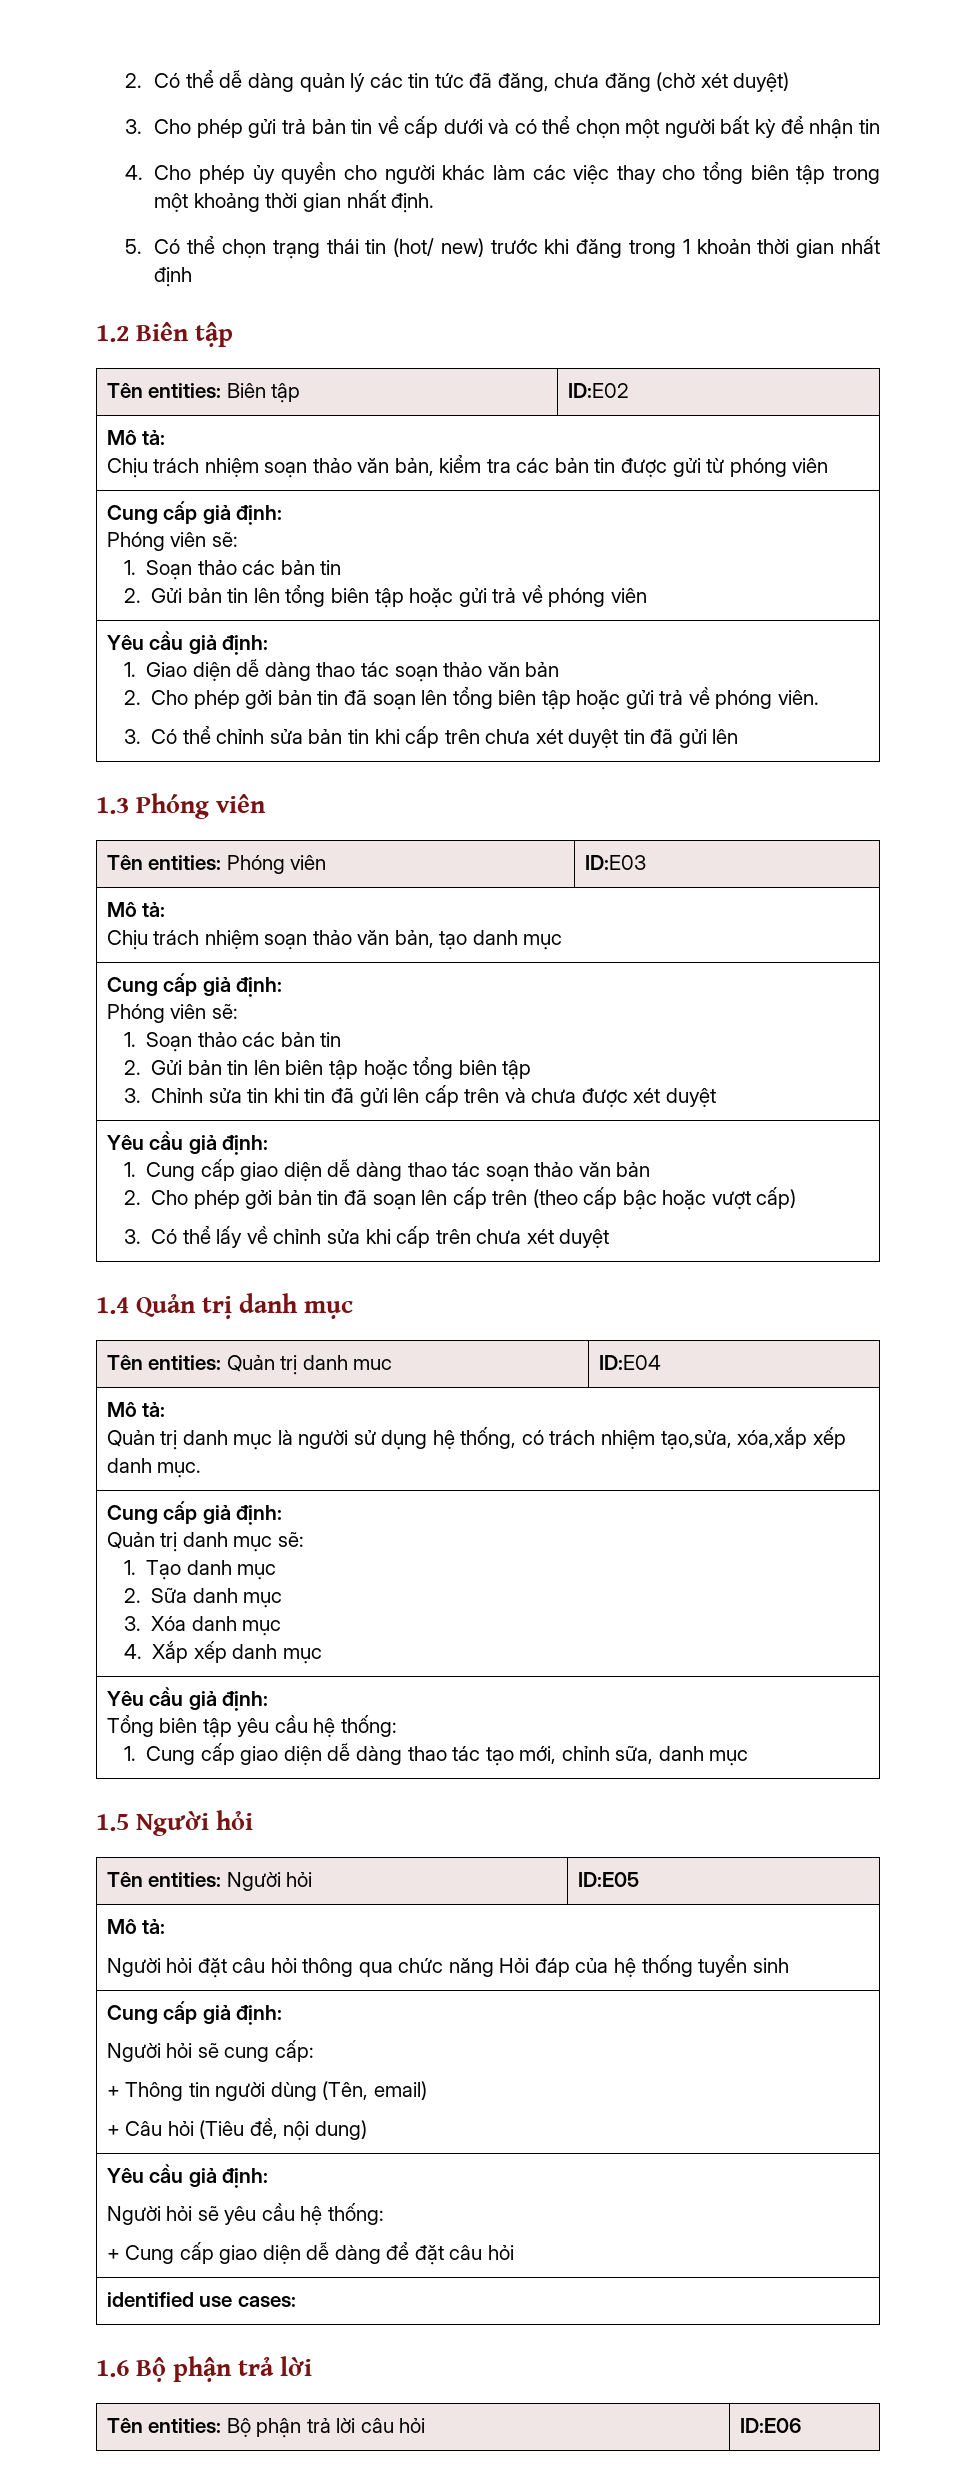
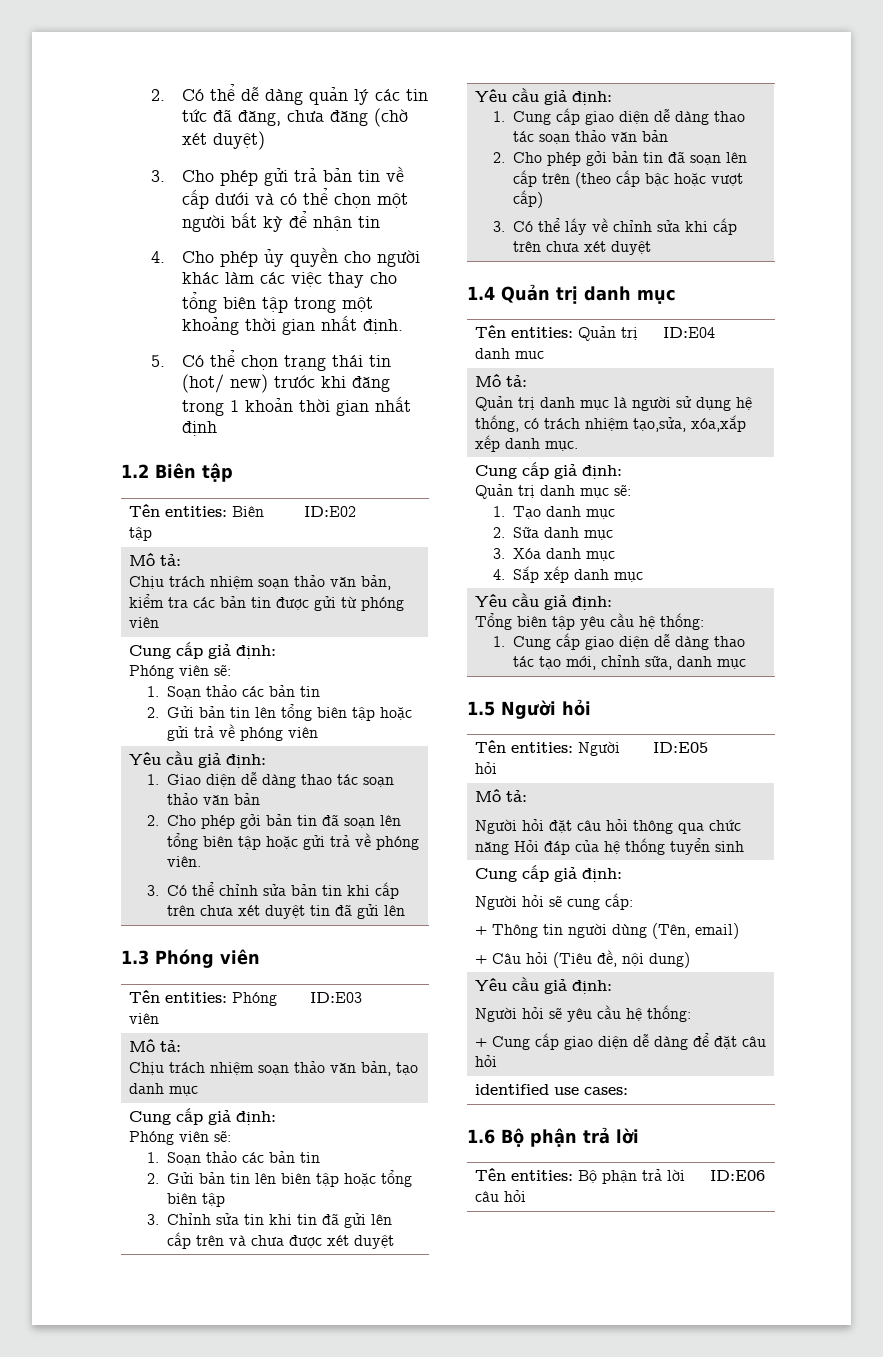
  Tên entities: Quản trị danh muc | ID:E04
  Mô tả:
  Quản trị danh mục là người sử dụng hệ thống, có trách nhiệm tạo,sửa, xóa,xắp xếp danh mục.
  Cung cấp giả định:
  Quản trị danh mục sẽ:
  1. Tạo danh mục
  2. Sữa danh mục
  3. Xóa danh mục
- 4. Xắp xếp danh mục
+ 4. Sắp xếp danh mục

